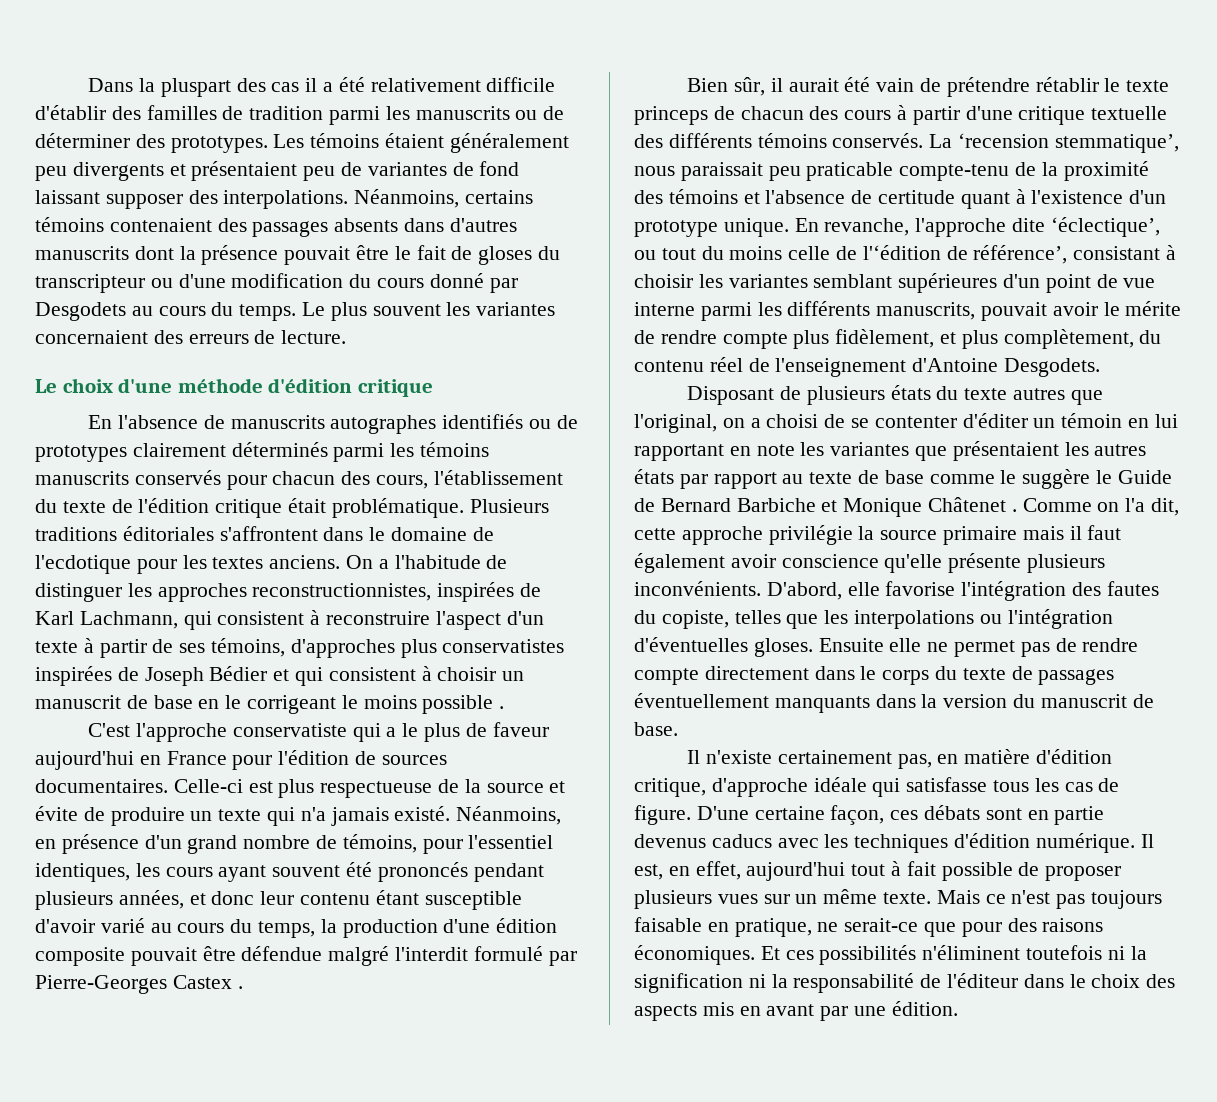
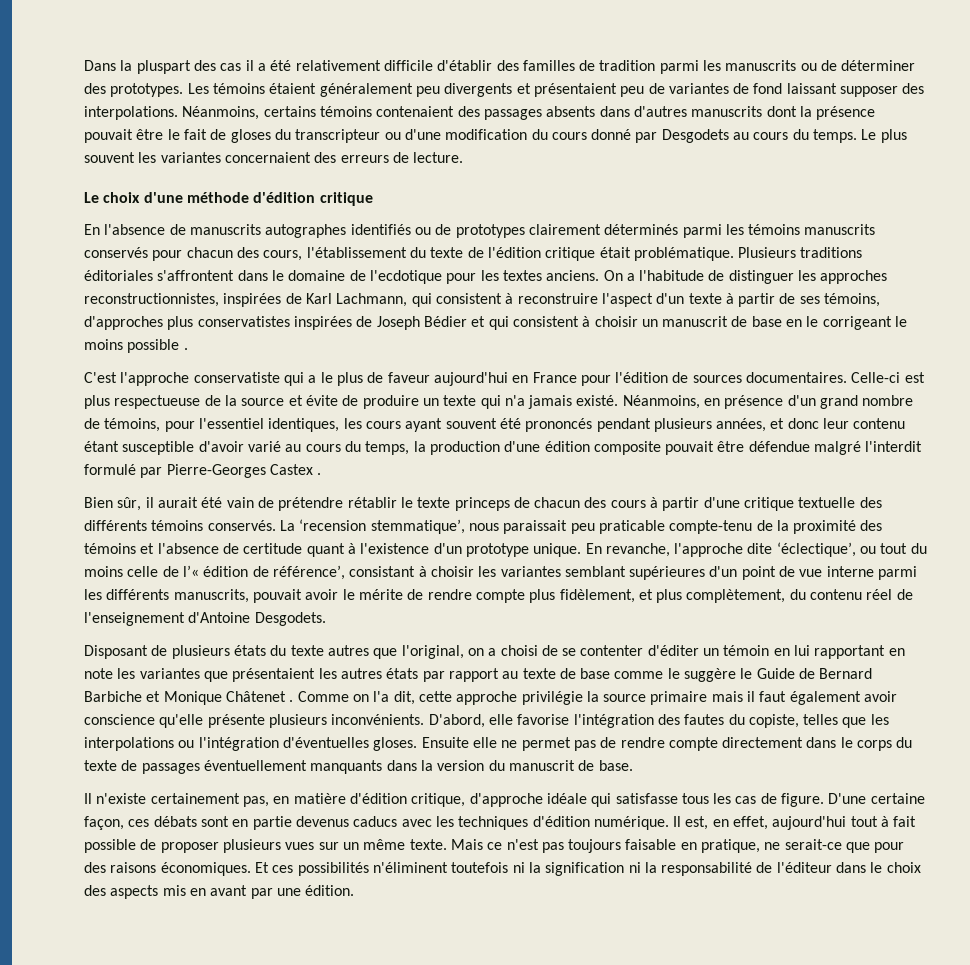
- En revanche, l'approche dite ‘éclectique’, ou tout du moins celle de l'‘édition de référence’, consistant à choisir les variantes semblant supérieures d'un point de vue interne parmi les différents manuscrits, pouvait avoir le mérite de rendre compte plus fidèlement, et plus complètement, du contenu réel de l'enseignement d'Antoine Desgodets.
+ En revanche, l'approche dite ‘éclectique’, ou tout du moins celle de l’« édition de référence’, consistant à choisir les variantes semblant supérieures d'un point de vue interne parmi les différents manuscrits, pouvait avoir le mérite de rendre compte plus fidèlement, et plus complètement, du contenu réel de l'enseignement d'Antoine Desgodets.

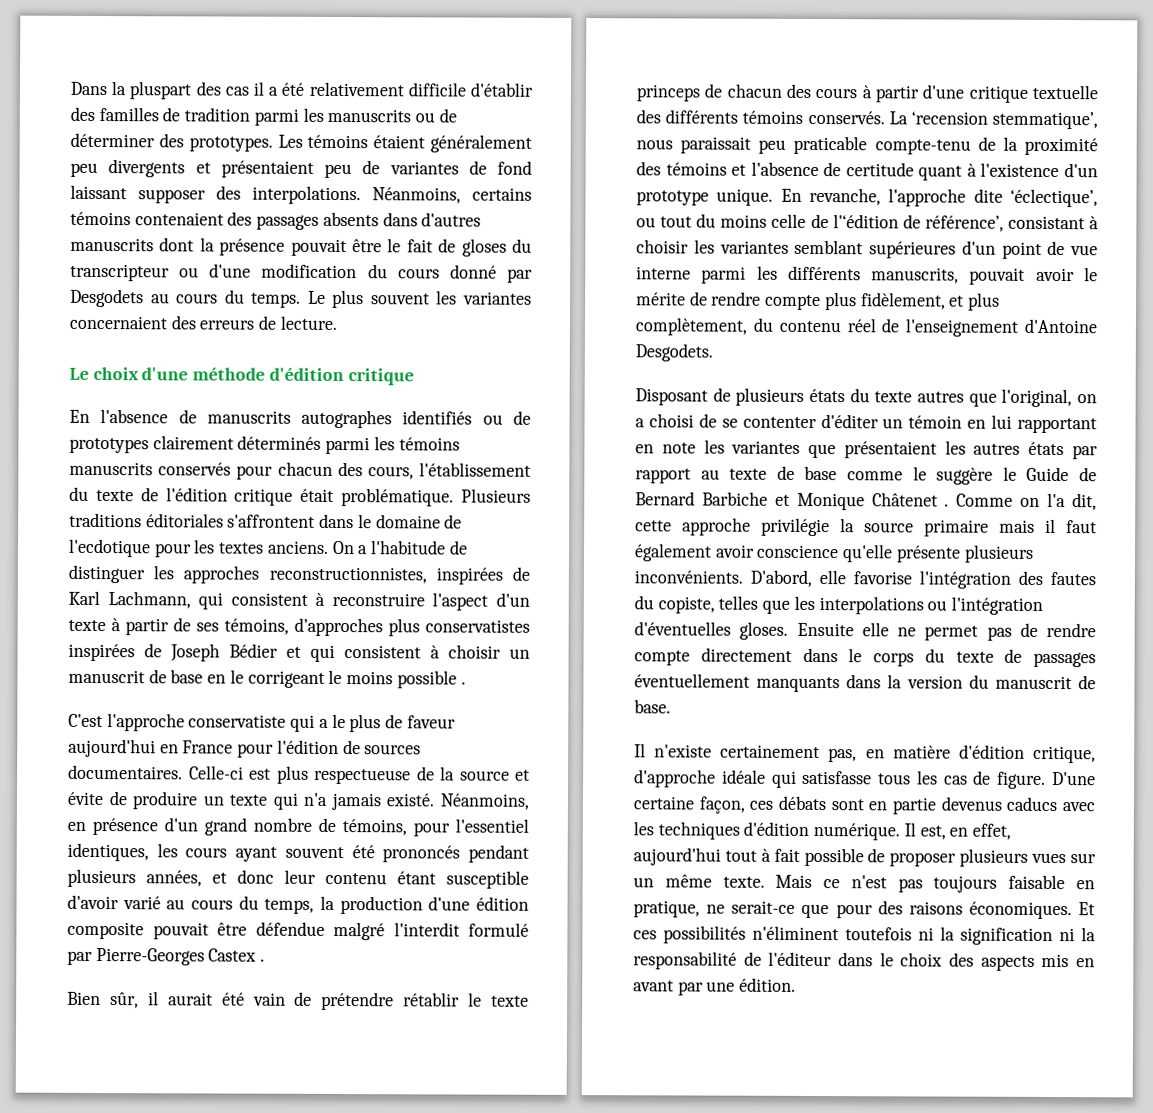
- En revanche, l'approche dite ‘éclectique’, ou tout du moins celle de l’« édition de référence’, consistant à choisir les variantes semblant supérieures d'un point de vue interne parmi les différents manuscrits, pouvait avoir le mérite de rendre compte plus fidèlement, et plus complètement, du contenu réel de l'enseignement d'Antoine Desgodets.
+ En revanche, l'approche dite ‘éclectique’, ou tout du moins celle de l'‘édition de référence’, consistant à choisir les variantes semblant supérieures d'un point de vue interne parmi les différents manuscrits, pouvait avoir le mérite de rendre compte plus fidèlement, et plus complètement, du contenu réel de l'enseignement d'Antoine Desgodets.

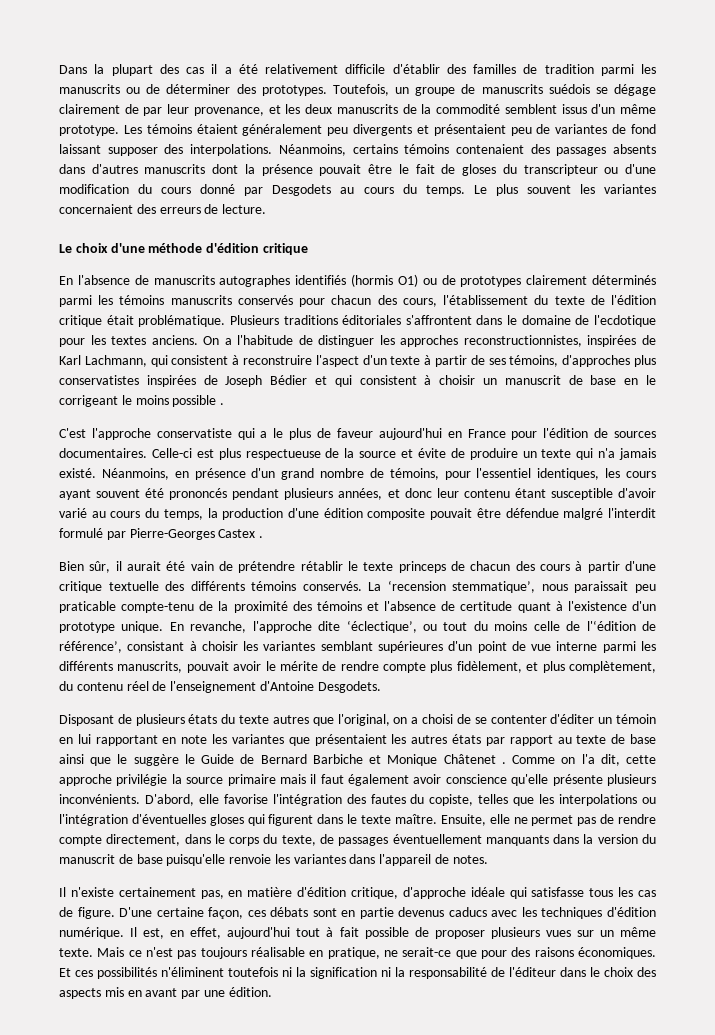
- Dans la pluspart des cas il a été relativement difficile d'établir des familles de tradition parmi les manuscrits ou de déterminer des prototypes.
+ Dans la plupart des cas il a été relativement difficile d'établir des familles de tradition parmi les manuscrits ou de déterminer des prototypes.
+ Toutefois, un groupe de manuscrits suédois se dégage clairement de par leur provenance, et les deux manuscrits de la commodité semblent issus d'un même prototype.
- En l'absence de manuscrits autographes identifiés ou de prototypes clairement déterminés parmi les témoins manuscrits conservés pour chacun des cours, l'établissement du texte de l'édition critique était problématique.
+ En l'absence de manuscrits autographes identifiés (hormis O1) ou de prototypes clairement déterminés parmi les témoins manuscrits conservés pour chacun des cours, l'établissement du texte de l'édition critique était problématique.
- Disposant de plusieurs états du texte autres que l'original, on a choisi de se contenter d'éditer un témoin en lui rapportant en note les variantes que présentaient les autres états par rapport au texte de base comme le suggère le Guide de Bernard Barbiche et Monique Châtenet .
+ Disposant de plusieurs états du texte autres que l'original, on a choisi de se contenter d'éditer un témoin en lui rapportant en note les variantes que présentaient les autres états par rapport au texte de base ainsi que le suggère le Guide de Bernard Barbiche et Monique Châtenet .
- D'abord, elle favorise l'intégration des fautes du copiste, telles que les interpolations ou l'intégration d'éventuelles gloses. Ensuite elle ne permet pas de rendre compte directement dans le corps du texte de passages éventuellement manquants dans la version du manuscrit de base.
+ D'abord, elle favorise l'intégration des fautes du copiste, telles que les interpolations ou l'intégration d'éventuelles gloses qui figurent dans le texte maître. Ensuite, elle ne permet pas de rendre compte directement, dans le corps du texte, de passages éventuellement manquants dans la version du manuscrit de base puisqu'elle renvoie les variantes dans l'appareil de notes.
- Mais ce n'est pas toujours faisable en pratique, ne serait-ce que pour des raisons économiques.
+ Mais ce n'est pas toujours réalisable en pratique, ne serait-ce que pour des raisons économiques.

